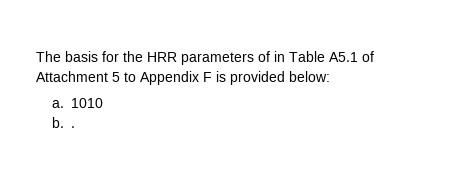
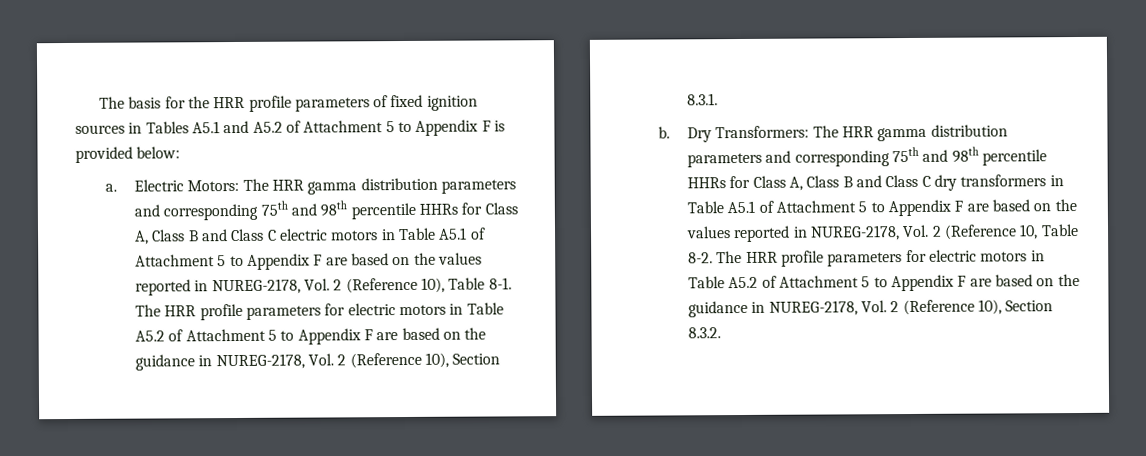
- The basis for the HRR parameters of in Table A5.1 of Attachment 5 to Appendix F is provided below:
+ The basis for the HRR profile parameters of fixed ignition sources in Tables A5.1 and A5.2 of Attachment 5 to Appendix F is provided below:
- 1010
- b. .
+ Electric Motors: The HRR gamma distribution parameters and corresponding 75th and 98th percentile HHRs for Class A, Class B and Class C electric motors in Table A5.1 of Attachment 5 to Appendix F are based on the values reported in NUREG-2178, Vol. 2 (Reference 10), Table 8-1. The HRR profile parameters for electric motors in Table A5.2 of Attachment 5 to Appendix F are based on the guidance in NUREG-2178, Vol. 2 (Reference 10), Section 8.3.1.
+ b. Dry Transformers: The HRR gamma distribution parameters and corresponding 75th and 98th percentile HHRs for Class A, Class B and Class C dry transformers in Table A5.1 of Attachment 5 to Appendix F are based on the values reported in NUREG-2178, Vol. 2 (Reference 10, Table 8-2. The HRR profile parameters for electric motors in Table A5.2 of Attachment 5 to Appendix F are based on the guidance in NUREG-2178, Vol. 2 (Reference 10), Section 8.3.2.

